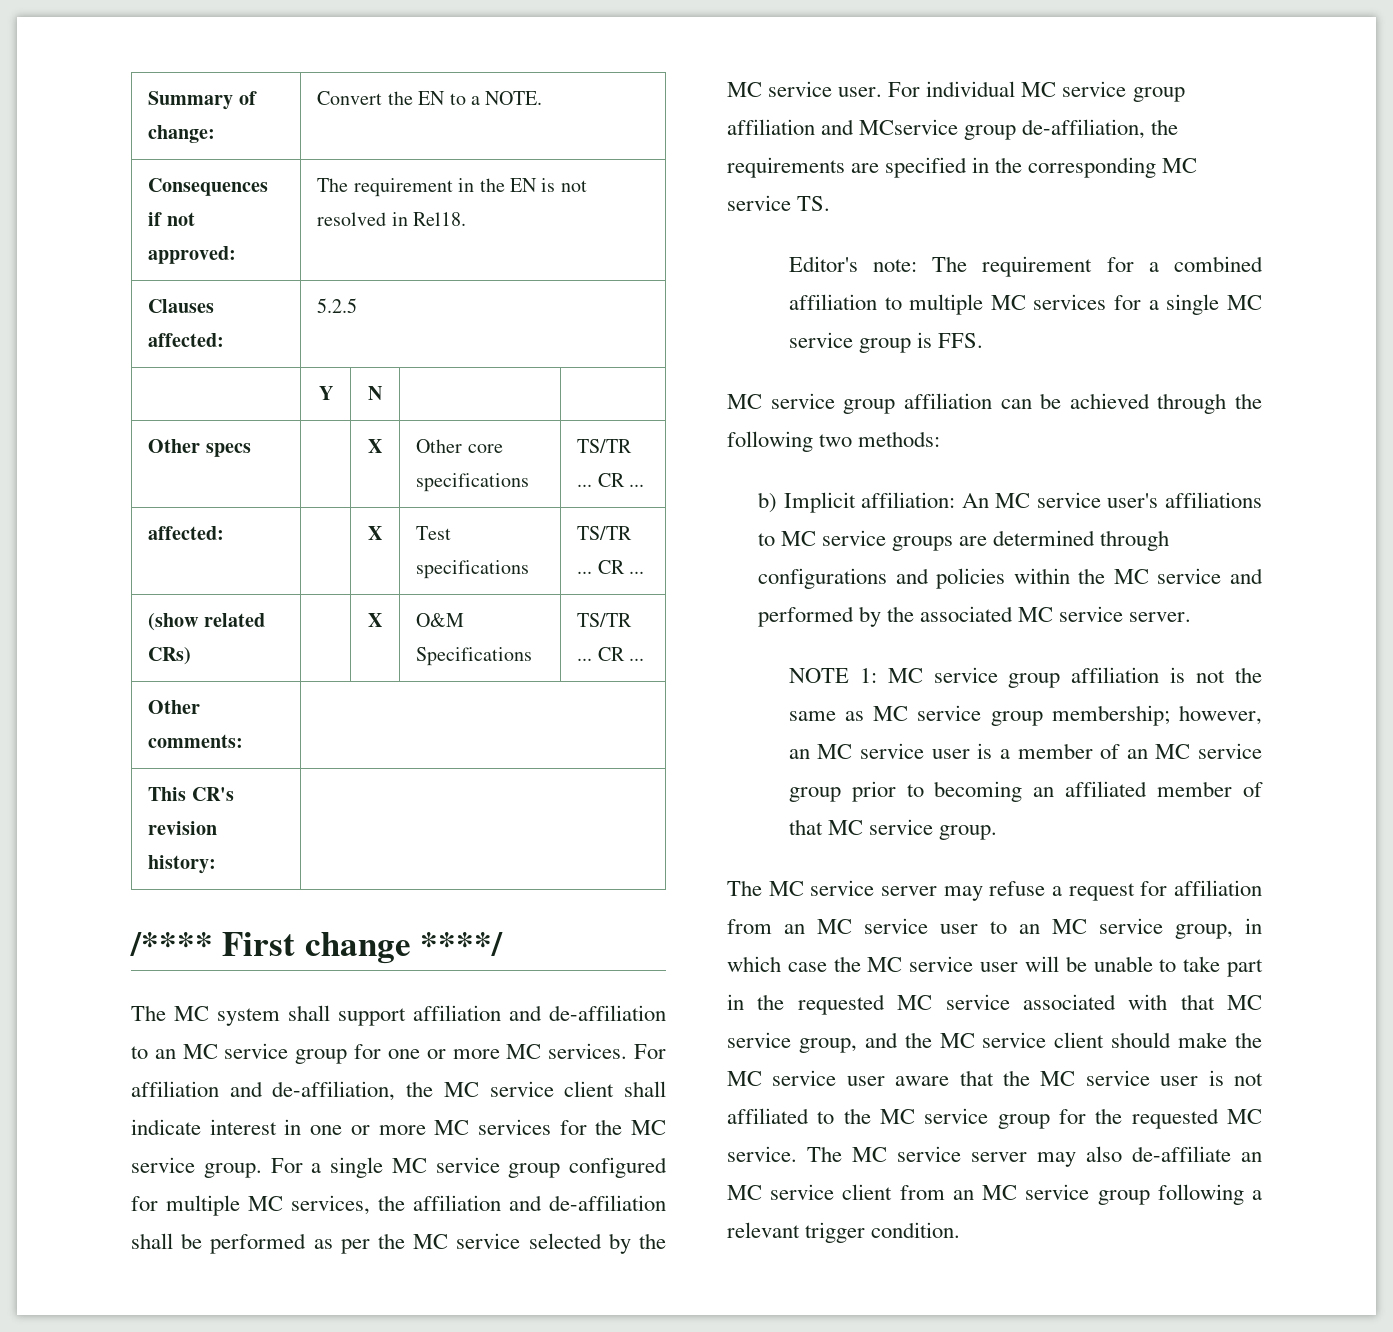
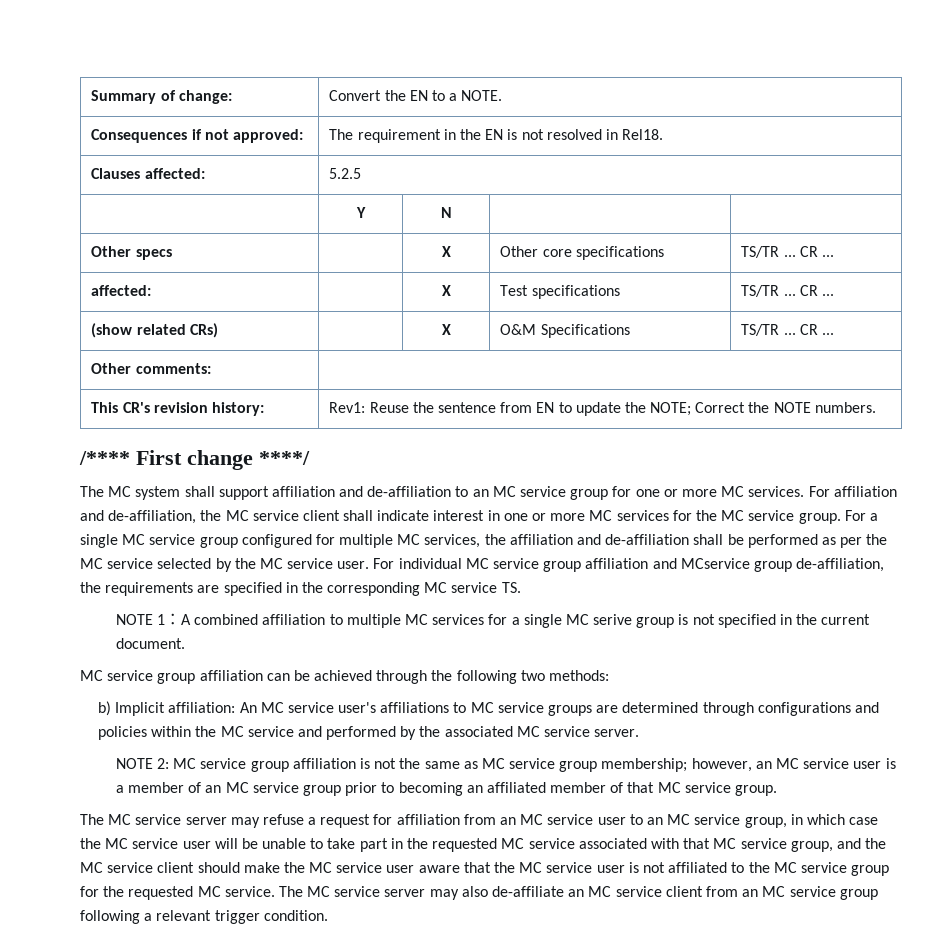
- This CR's revision history: |
+ This CR's revision history: | Rev1: Reuse the sentence from EN to update the NOTE; Correct the NOTE numbers.
- Editor's note: The requirement for a combined affiliation to multiple MC services for a single MC service group is FFS.
+ NOTE 1：A combined affiliation to multiple MC services for a single MC serive group is not specified in the current document.
- NOTE 1: MC service group affiliation is not the same as MC service group membership; however, an MC service user is a member of an MC service group prior to becoming an affiliated member of that MC service group.
+ NOTE 2: MC service group affiliation is not the same as MC service group membership; however, an MC service user is a member of an MC service group prior to becoming an affiliated member of that MC service group.

